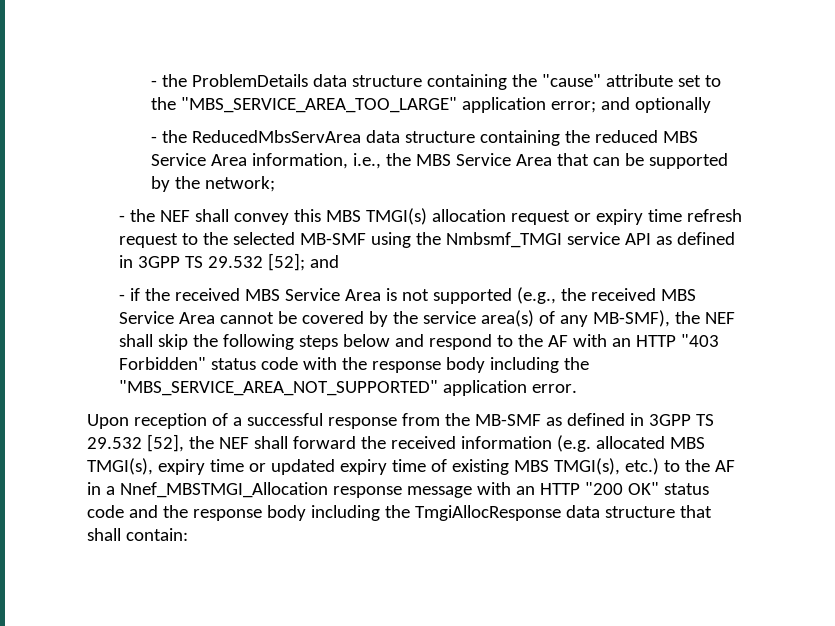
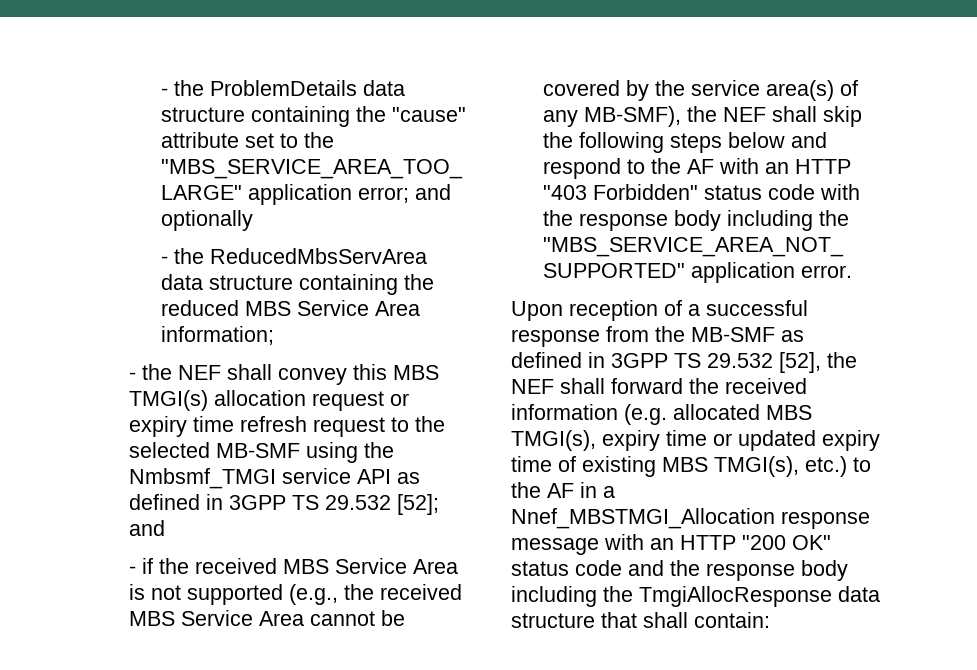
- - the ReducedMbsServArea data structure containing the reduced MBS Service Area information, i.e., the MBS Service Area that can be supported by the network;
+ - the ReducedMbsServArea data structure containing the reduced MBS Service Area information;

